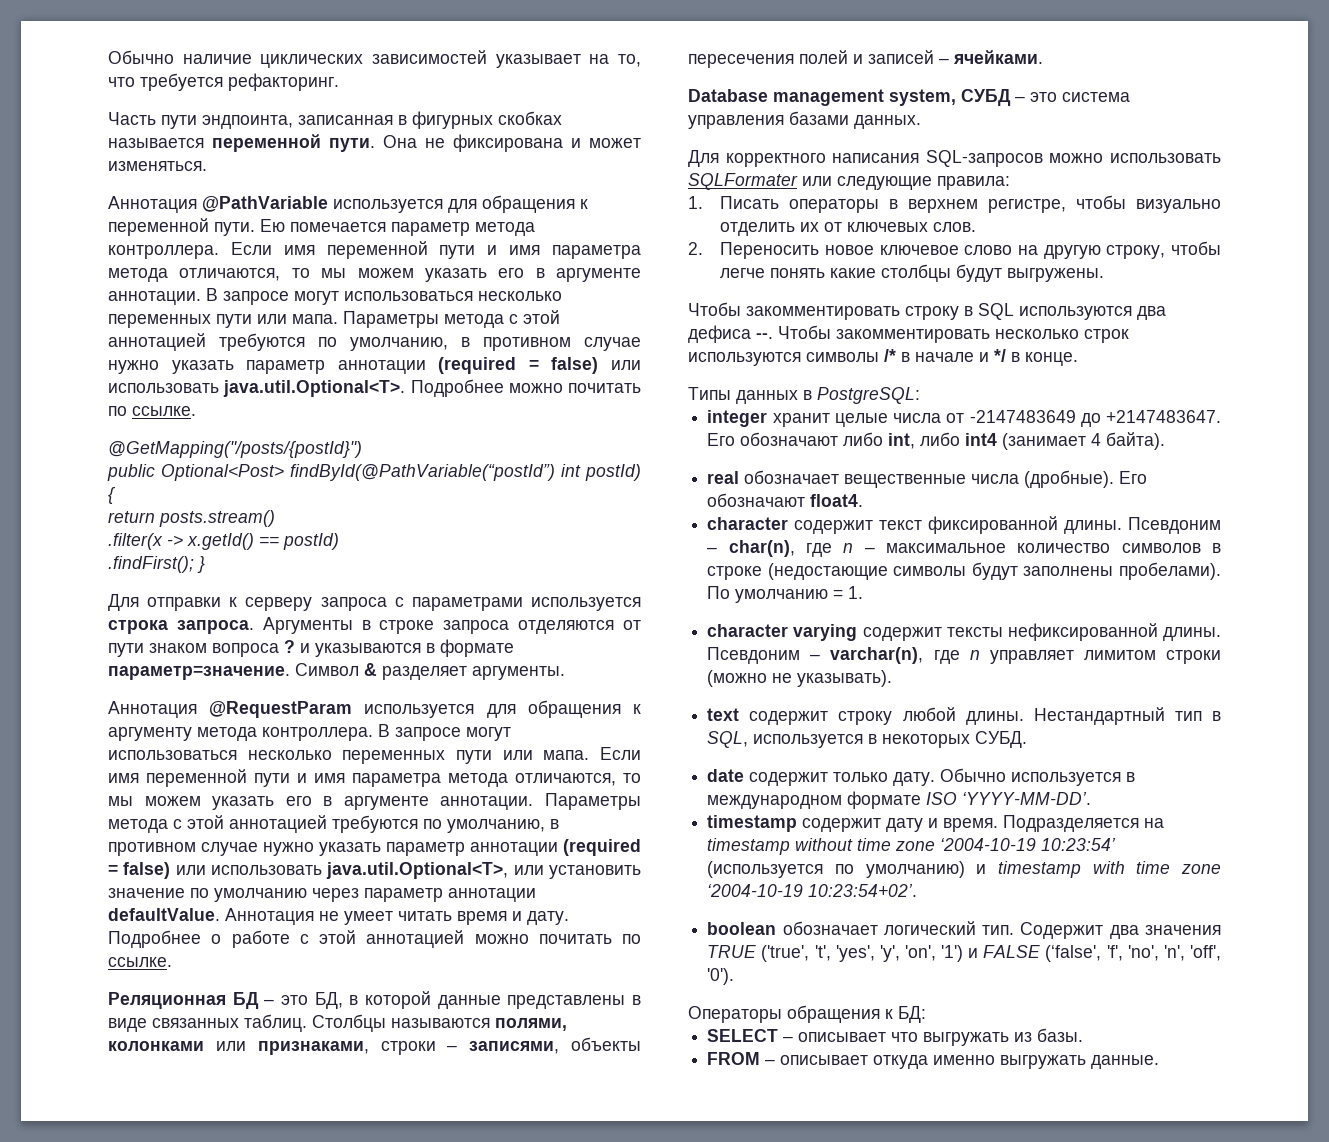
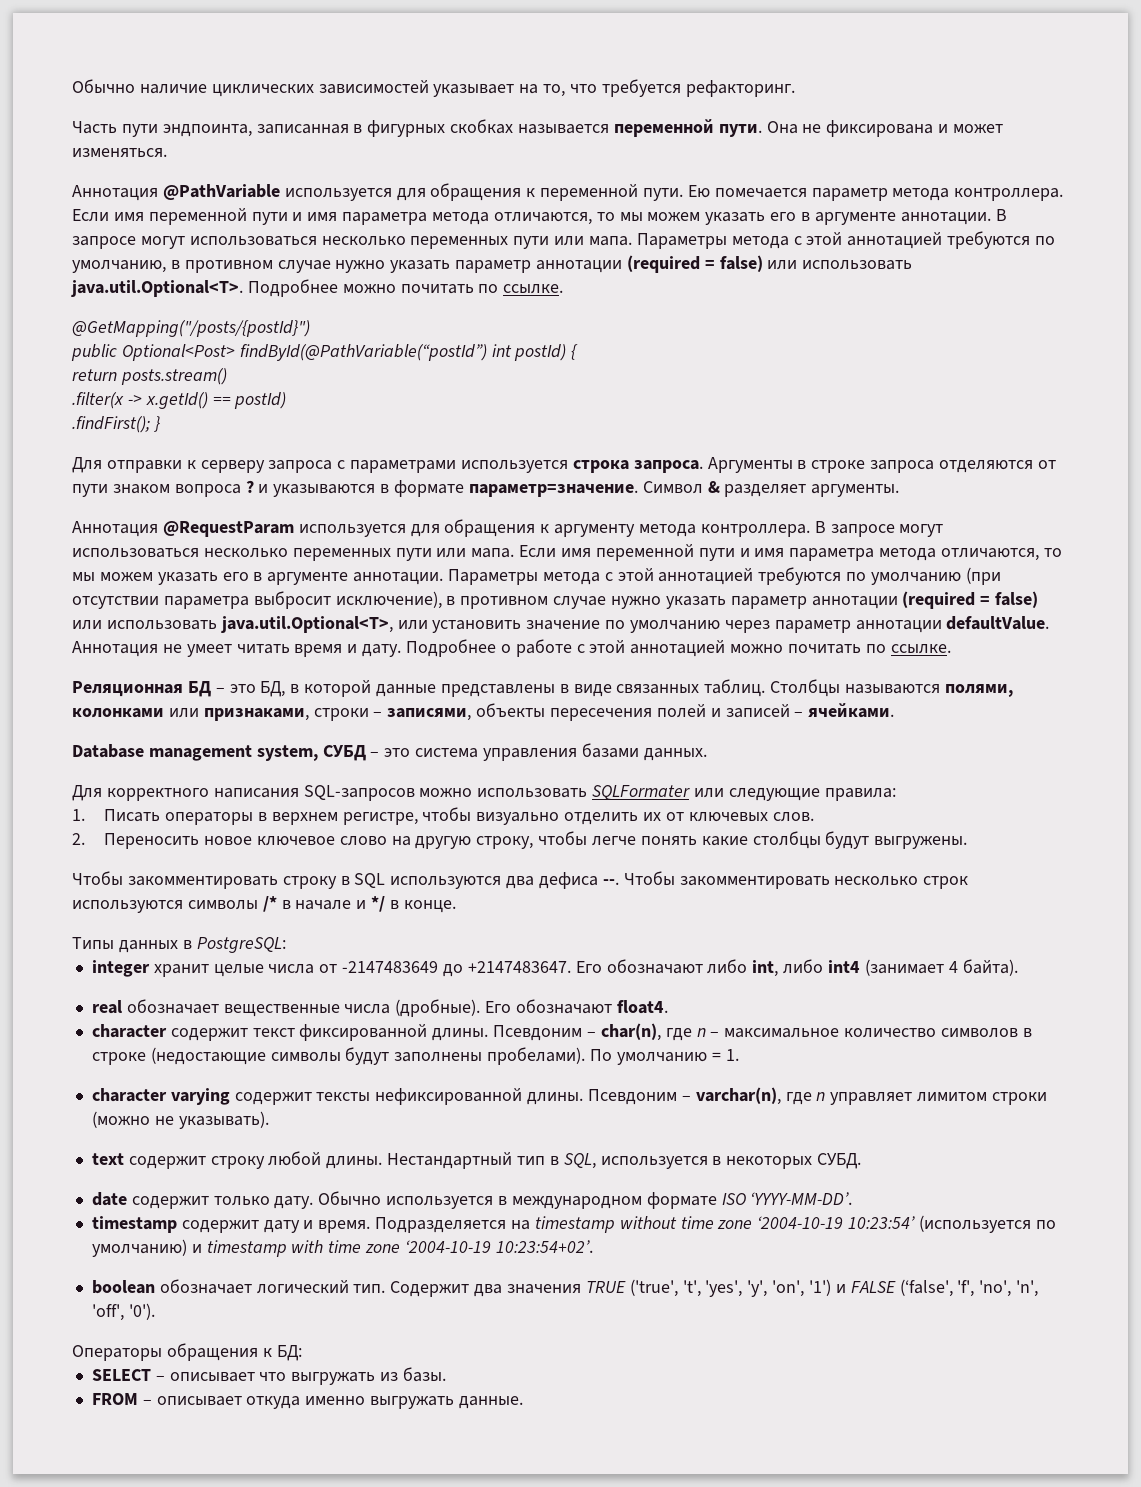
- Параметры метода с этой аннотацией требуются по умолчанию, в противном случае нужно указать параметр аннотации (required = false) или использовать java.util.Optional<T>, или установить значение по умолчанию через параметр аннотации defaultValue.
+ Параметры метода с этой аннотацией требуются по умолчанию (при отсутствии параметра выбросит исключение), в противном случае нужно указать параметр аннотации (required = false) или использовать java.util.Optional<T>, или установить значение по умолчанию через параметр аннотации defaultValue.

